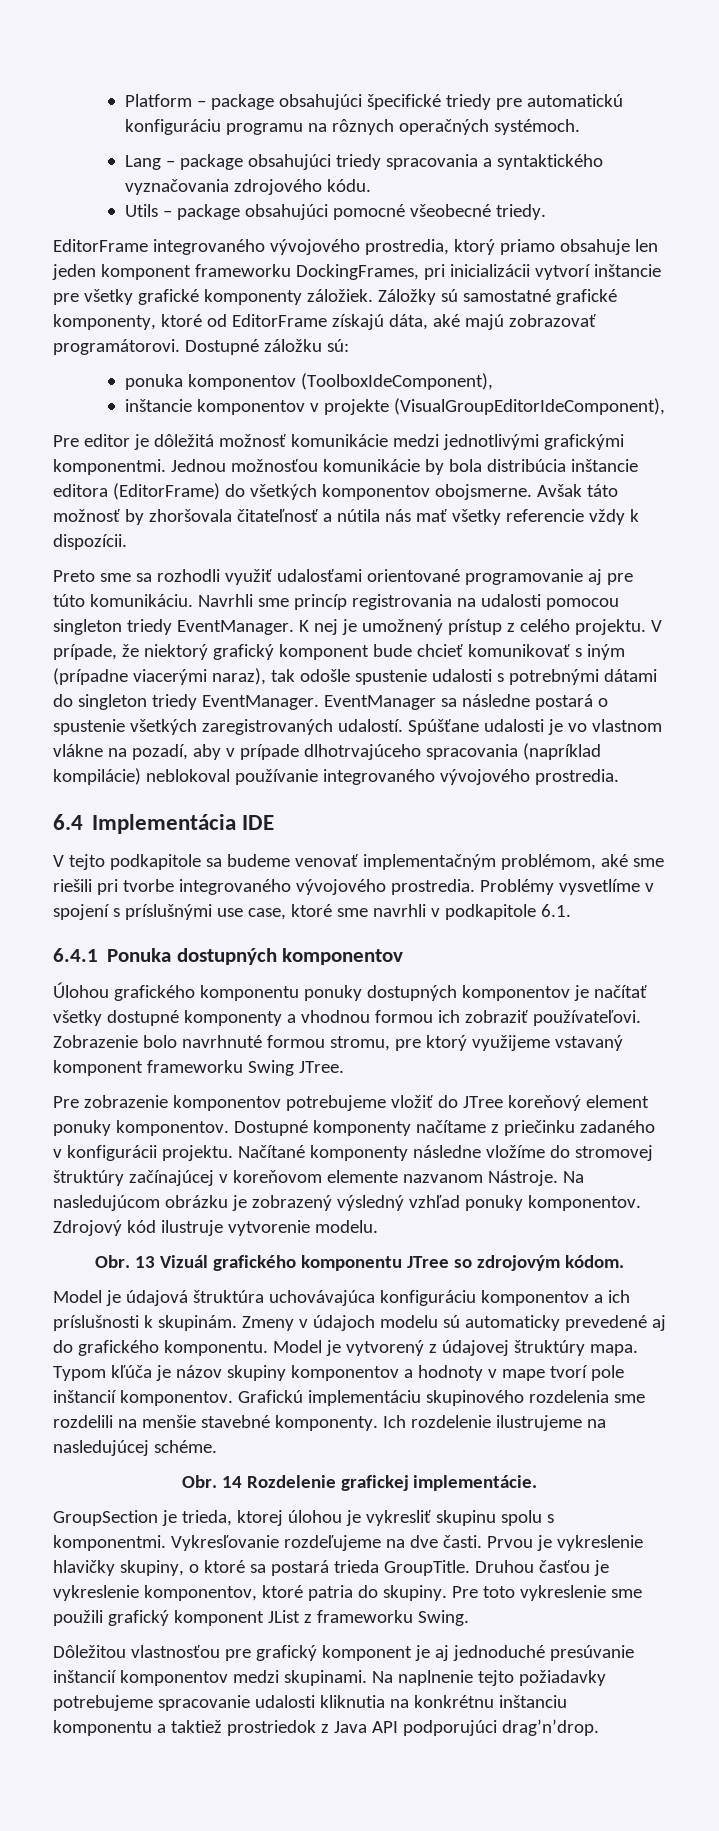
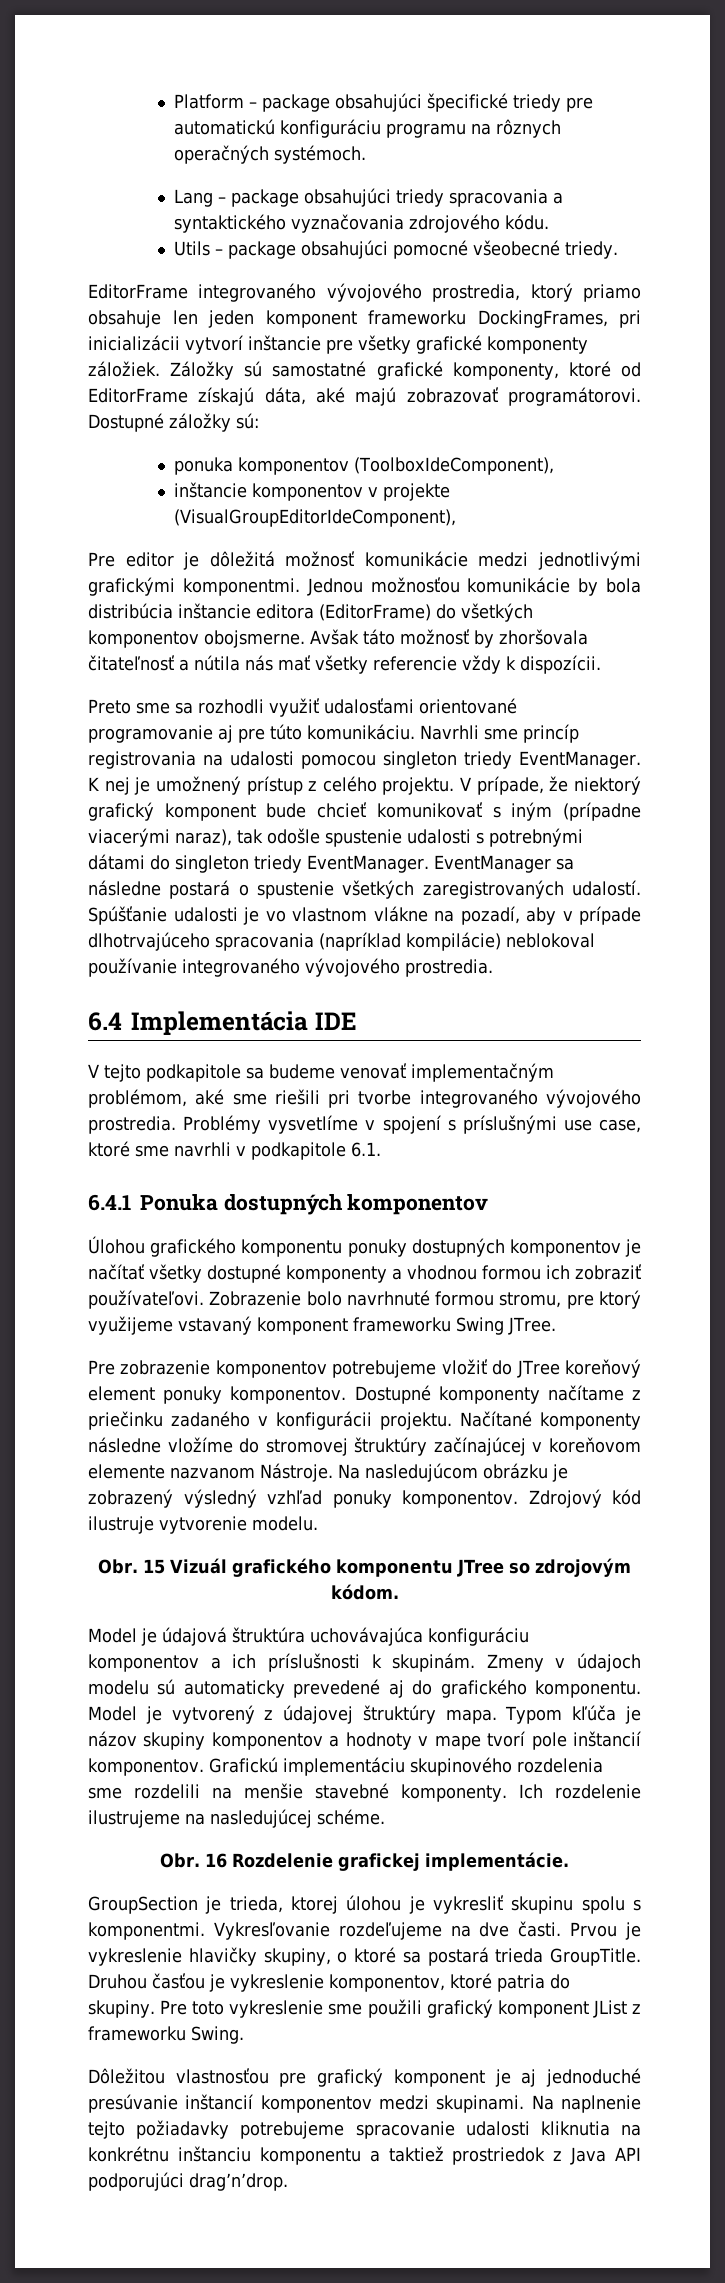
- Dostupné záložku sú:
+ Dostupné záložky sú:
- Spúšťane udalosti je vo vlastnom vlákne na pozadí, aby v prípade dlhotrvajúceho spracovania (napríklad kompilácie) neblokoval používanie integrovaného vývojového prostredia.
+ Spúšťanie udalosti je vo vlastnom vlákne na pozadí, aby v prípade dlhotrvajúceho spracovania (napríklad kompilácie) neblokoval používanie integrovaného vývojového prostredia.
- Obr. 13 Vizuál grafického komponentu JTree so zdrojovým kódom.
+ Obr. 15 Vizuál grafického komponentu JTree so zdrojovým kódom.
- Obr. 14 Rozdelenie grafickej implementácie.
+ Obr. 16 Rozdelenie grafickej implementácie.

